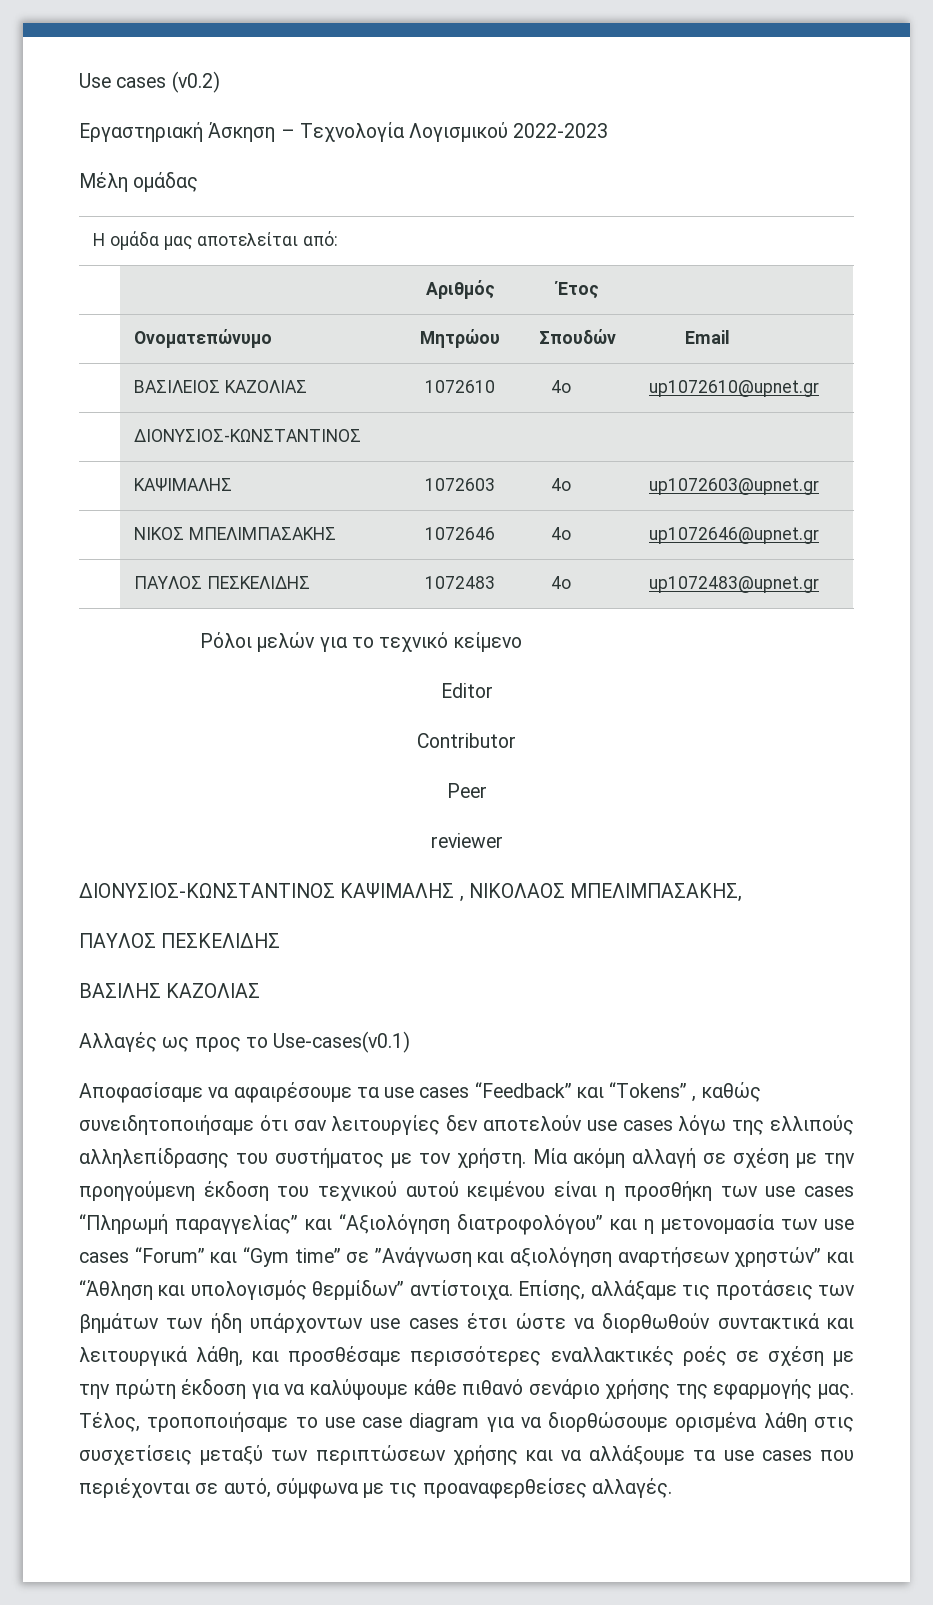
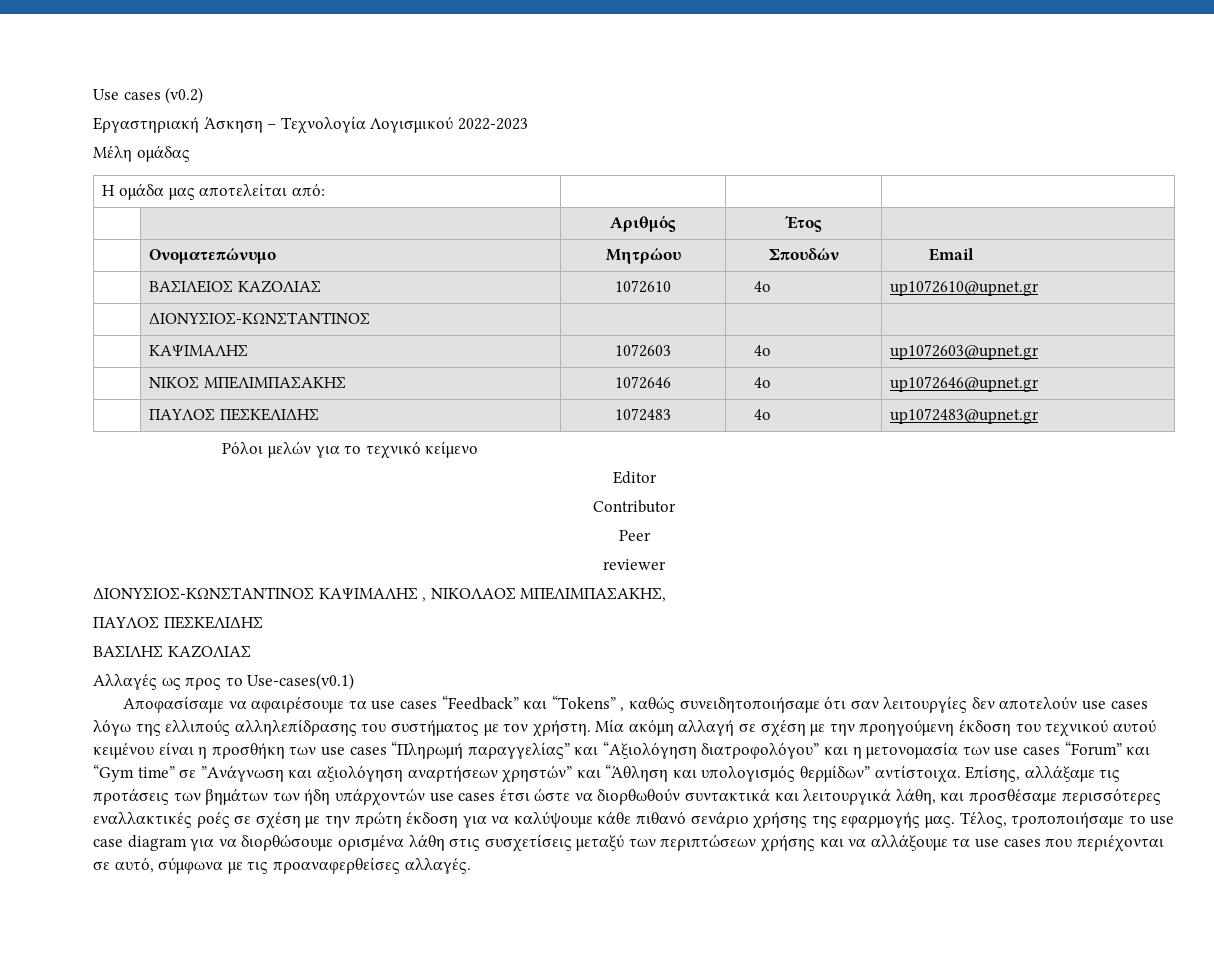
- Επίσης, αλλάξαμε τις προτάσεις των βημάτων των ήδη υπάρχοντων use cases έτσι ώστε να διορθωθούν συντακτικά και λειτουργικά λάθη, και προσθέσαμε περισσότερες εναλλακτικές ροές σε σχέση με την πρώτη έκδοση για να καλύψουμε κάθε πιθανό σενάριο χρήσης της εφαρμογής μας.
+ Επίσης, αλλάξαμε τις προτάσεις των βημάτων των ήδη υπάρχοντών use cases έτσι ώστε να διορθωθούν συντακτικά και λειτουργικά λάθη, και προσθέσαμε περισσότερες εναλλακτικές ροές σε σχέση με την πρώτη έκδοση για να καλύψουμε κάθε πιθανό σενάριο χρήσης της εφαρμογής μας.

